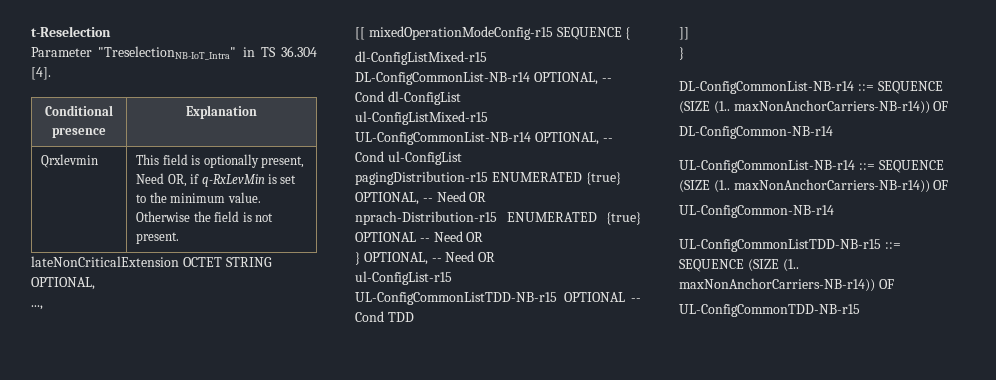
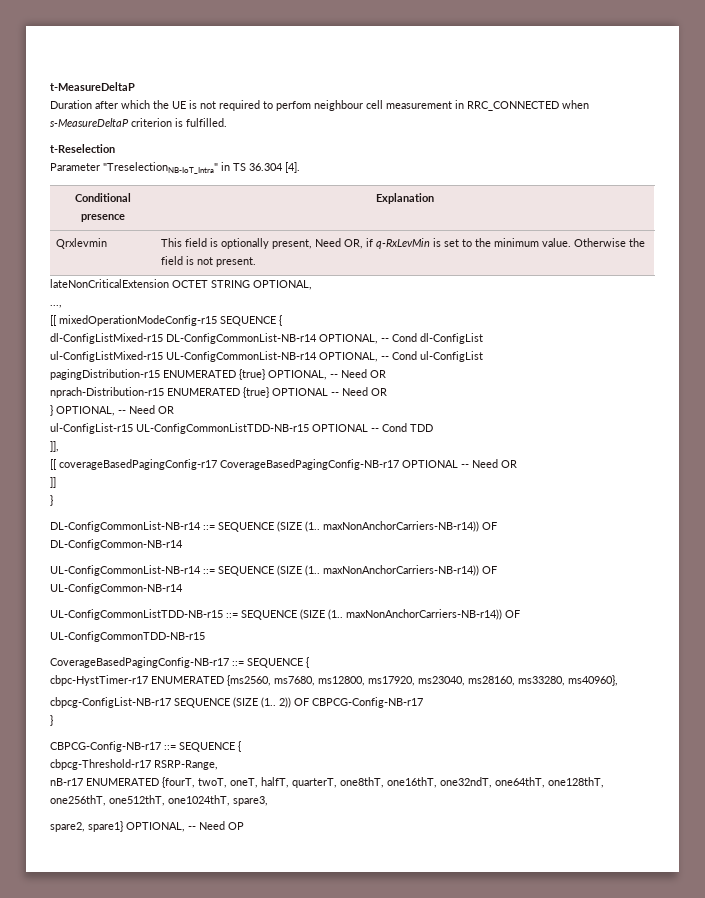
+ t-MeasureDeltaP
+ Duration after which the UE is not required to perfom neighbour cell measurement in RRC_CONNECTED when s-MeasureDeltaP criterion is fulfilled.
+ ]],
+ [[ coverageBasedPagingConfig-r17 CoverageBasedPagingConfig-NB-r17 OPTIONAL -- Need OR
+ CoverageBasedPagingConfig-NB-r17 ::= SEQUENCE {
+ cbpc-HystTimer-r17 ENUMERATED {ms2560, ms7680, ms12800, ms17920, ms23040, ms28160, ms33280, ms40960},
+ cbpcg-ConfigList-NB-r17 SEQUENCE (SIZE (1.. 2)) OF CBPCG-Config-NB-r17
+ }
+ CBPCG-Config-NB-r17 ::= SEQUENCE {
+ cbpcg-Threshold-r17 RSRP-Range,
+ nB-r17 ENUMERATED {fourT, twoT, oneT, halfT, quarterT, one8thT, one16thT, one32ndT, one64thT, one128thT, one256thT, one512thT, one1024thT, spare3,
+ spare2, spare1} OPTIONAL, -- Need OP

